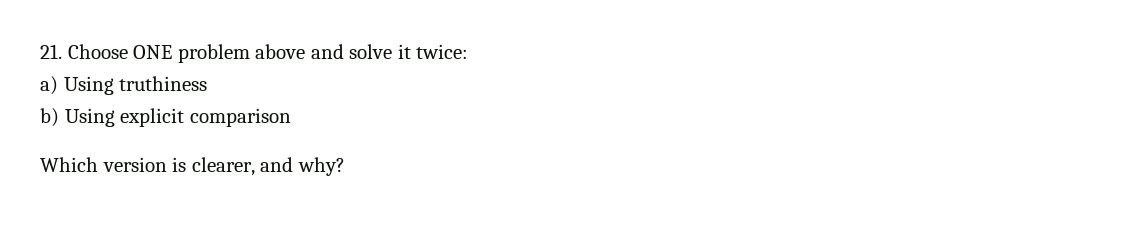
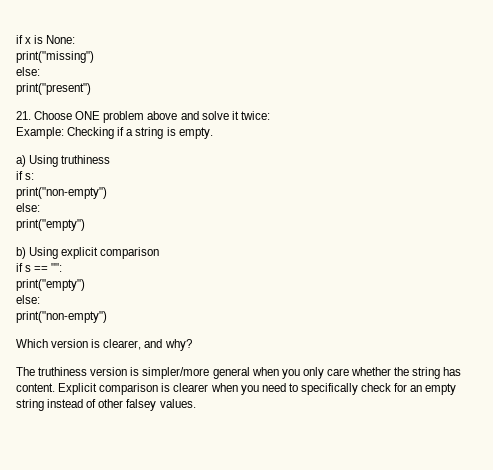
+ if x is None:
+ print("missing")
+ else:
+ print("present")
+ Example: Checking if a string is empty.
  a) Using truthiness
+ if s:
+ print("non-empty")
+ else:
+ print("empty")
  b) Using explicit comparison
+ if s == "":
+ print("empty")
+ else:
+ print("non-empty")
+ The truthiness version is simpler/more general when you only care whether the string has content. Explicit comparison is clearer when you need to specifically check for an empty string instead of other falsey values.

